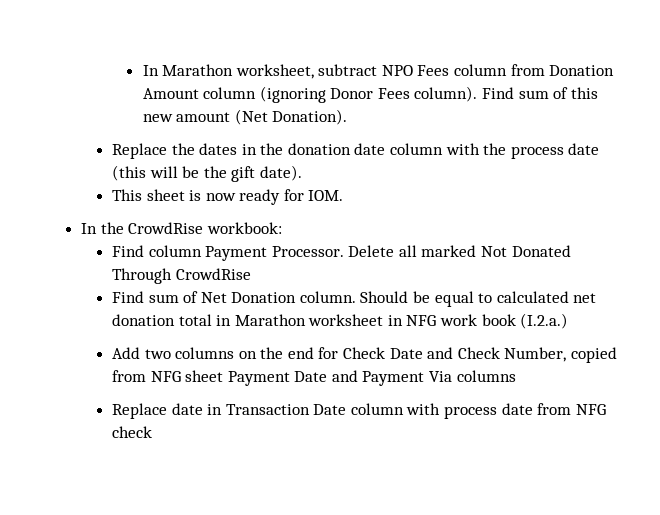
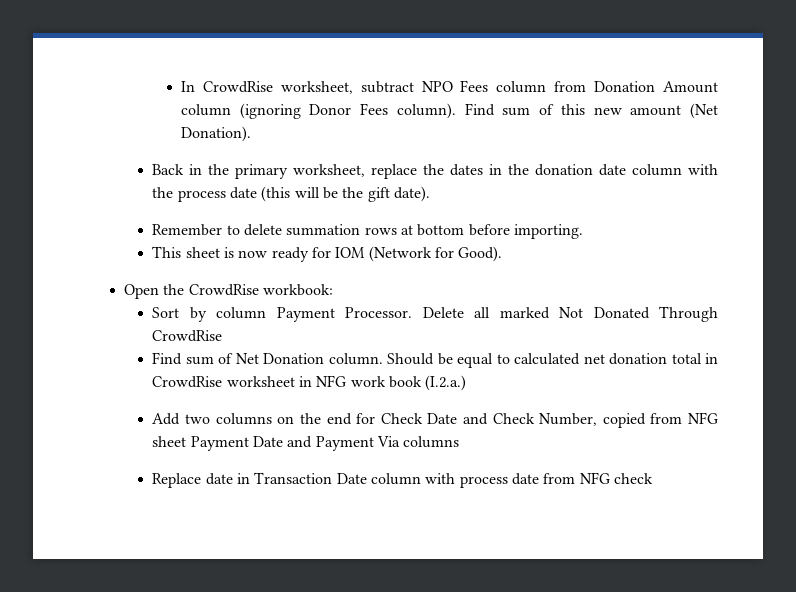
- In Marathon worksheet, subtract NPO Fees column from Donation Amount column (ignoring Donor Fees column).
+ In CrowdRise worksheet, subtract NPO Fees column from Donation Amount column (ignoring Donor Fees column).
- Replace the dates in the donation date column with the process date (this will be the gift date).
+ Back in the primary worksheet, replace the dates in the donation date column with the process date (this will be the gift date).
+ Remember to delete summation rows at bottom before importing.
- This sheet is now ready for IOM.
- In the CrowdRise workbook:
+ This sheet is now ready for IOM (Network for Good).
+ Open the CrowdRise workbook:
- Find column Payment Processor.
+ Sort by column Payment Processor.
- Should be equal to calculated net donation total in Marathon worksheet in NFG work book (I.2.a.)
+ Should be equal to calculated net donation total in CrowdRise worksheet in NFG work book (I.2.a.)

